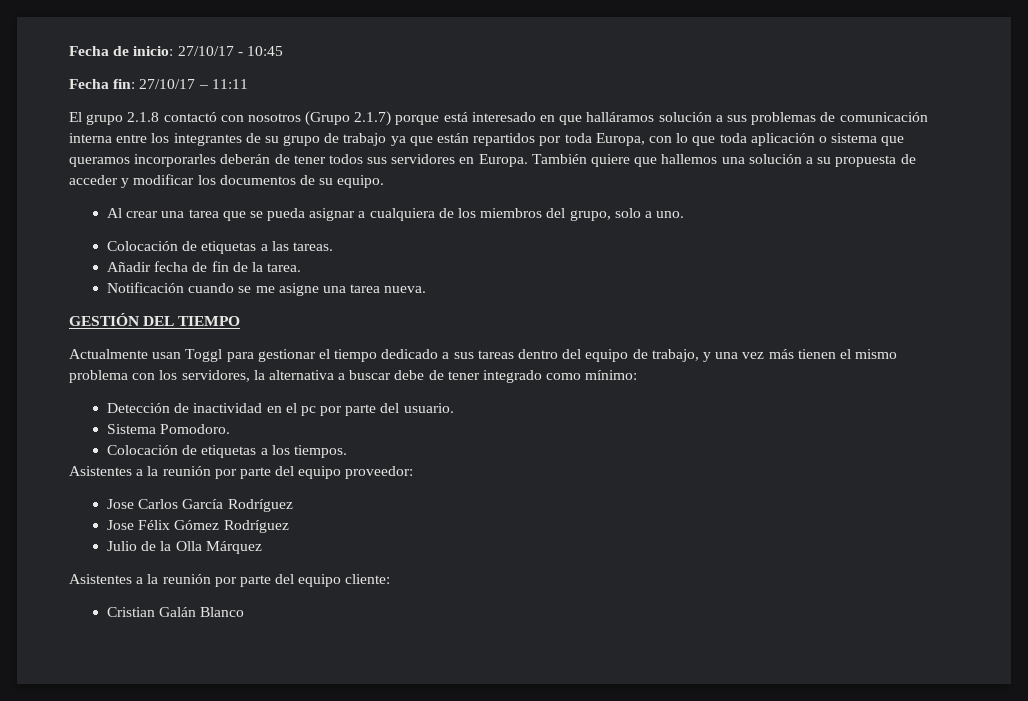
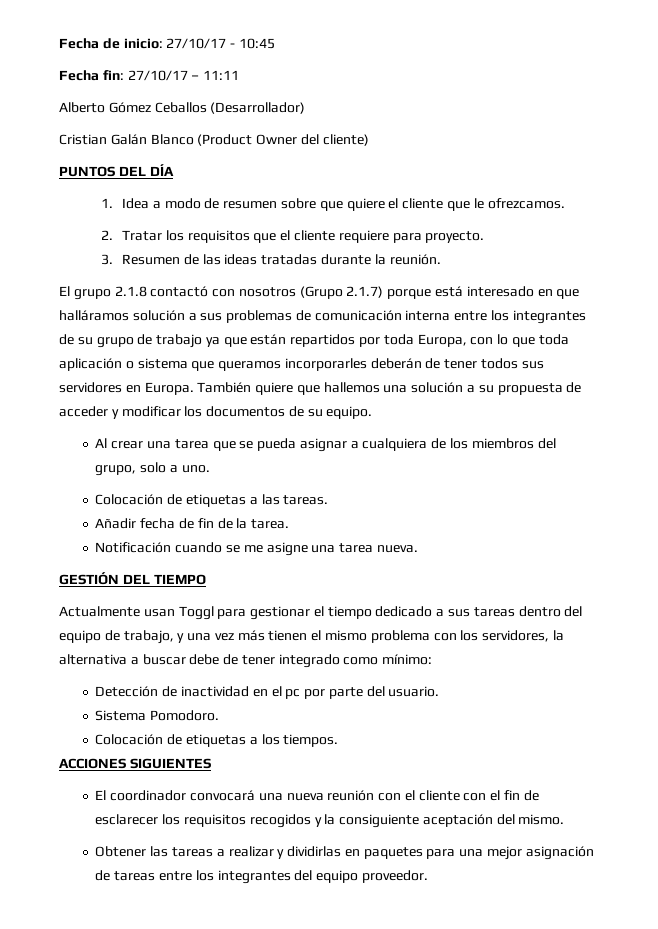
+ Alberto Gómez Ceballos (Desarrollador)
+ Cristian Galán Blanco (Product Owner del cliente)
+ PUNTOS DEL DÍA
+ 1. Idea a modo de resumen sobre que quiere el cliente que le ofrezcamos.
+ 2. Tratar los requisitos que el cliente requiere para proyecto.
+ 3. Resumen de las ideas tratadas durante la reunión.
- Asistentes a la reunión por parte del equipo proveedor:
- Jose Carlos García Rodríguez
- Jose Félix Gómez Rodríguez
- Julio de la Olla Márquez
- Asistentes a la reunión por parte del equipo cliente:
- Cristian Galán Blanco
+ ACCIONES SIGUIENTES
+ El coordinador convocará una nueva reunión con el cliente con el fin de esclarecer los requisitos recogidos y la consiguiente aceptación del mismo.
+ Obtener las tareas a realizar y dividirlas en paquetes para una mejor asignación de tareas entre los integrantes del equipo proveedor.

